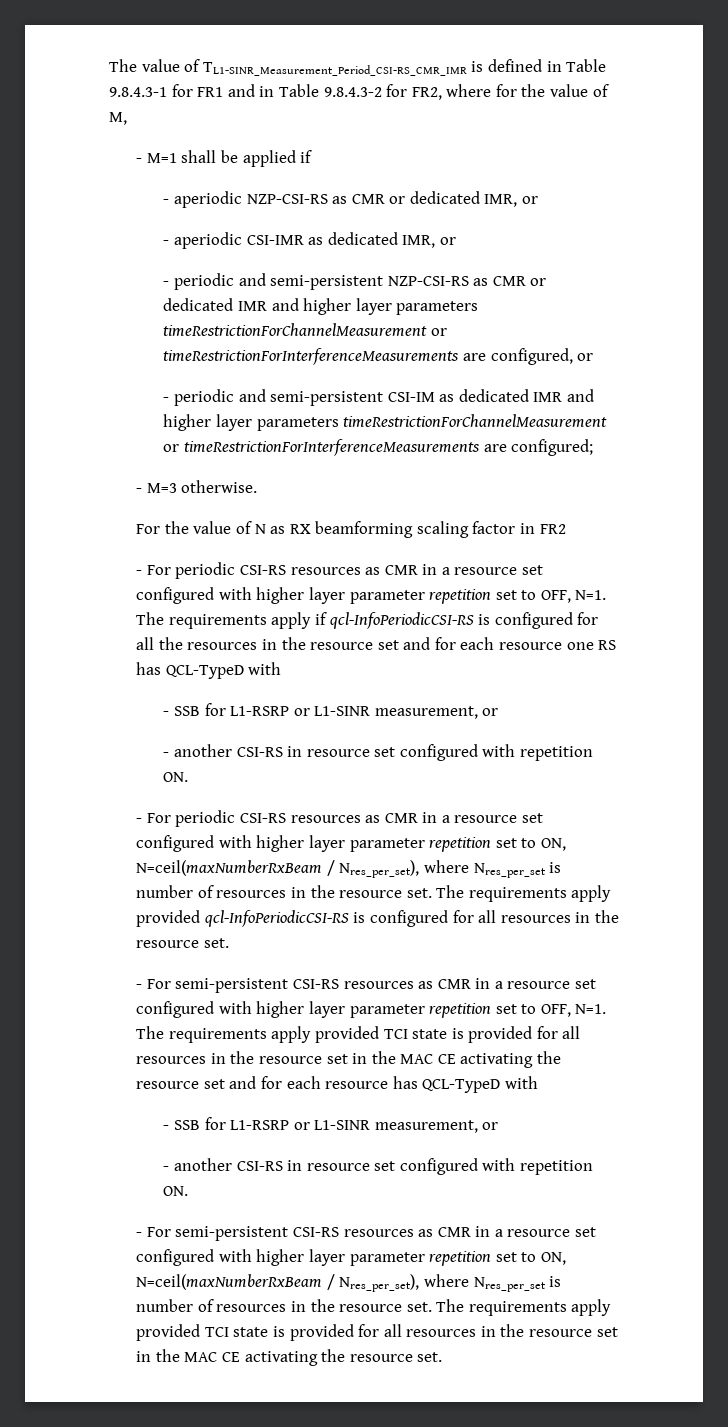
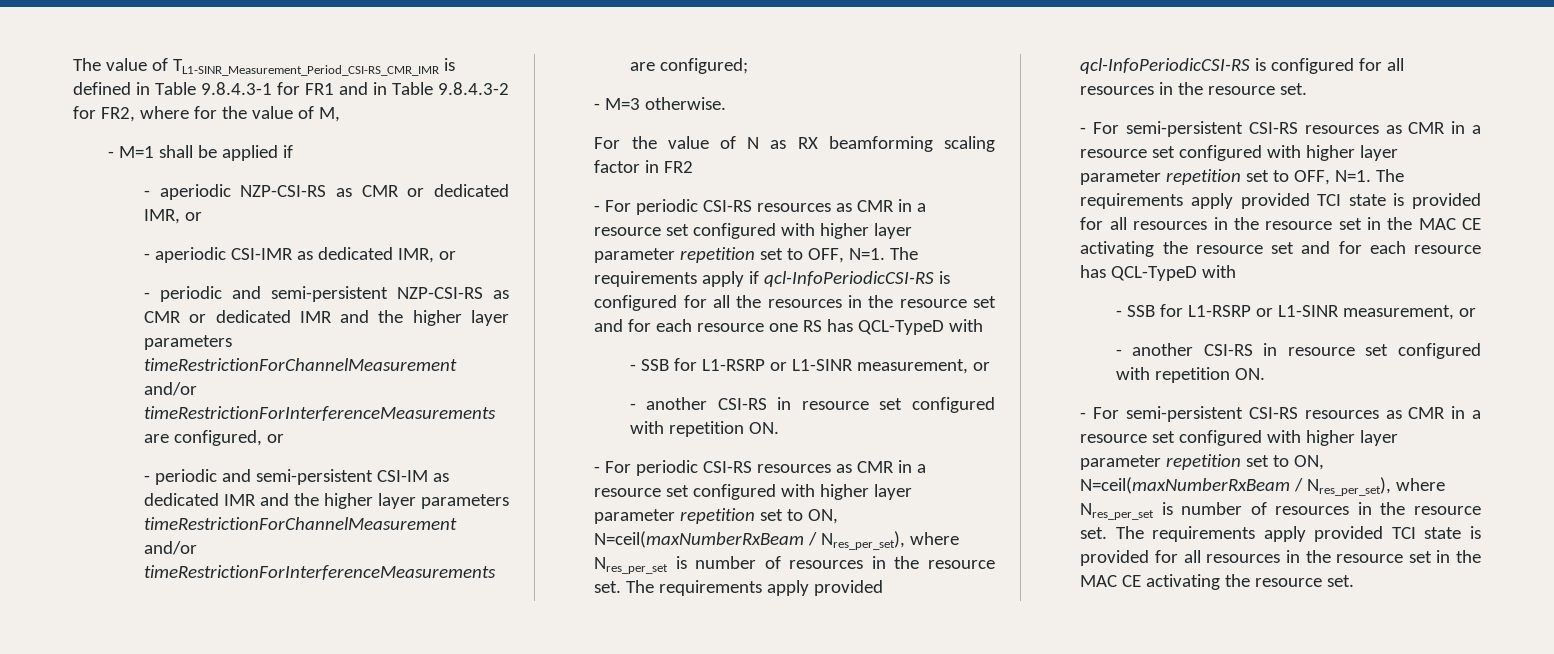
- - periodic and semi-persistent NZP-CSI-RS as CMR or dedicated IMR and higher layer parameters timeRestrictionForChannelMeasurement or timeRestrictionForInterferenceMeasurements are configured, or
+ - periodic and semi-persistent NZP-CSI-RS as CMR or dedicated IMR and the higher layer parameters timeRestrictionForChannelMeasurement and/or timeRestrictionForInterferenceMeasurements are configured, or
- - periodic and semi-persistent CSI-IM as dedicated IMR and higher layer parameters timeRestrictionForChannelMeasurement or timeRestrictionForInterferenceMeasurements are configured;
+ - periodic and semi-persistent CSI-IM as dedicated IMR and the higher layer parameters timeRestrictionForChannelMeasurement and/or timeRestrictionForInterferenceMeasurements are configured;

